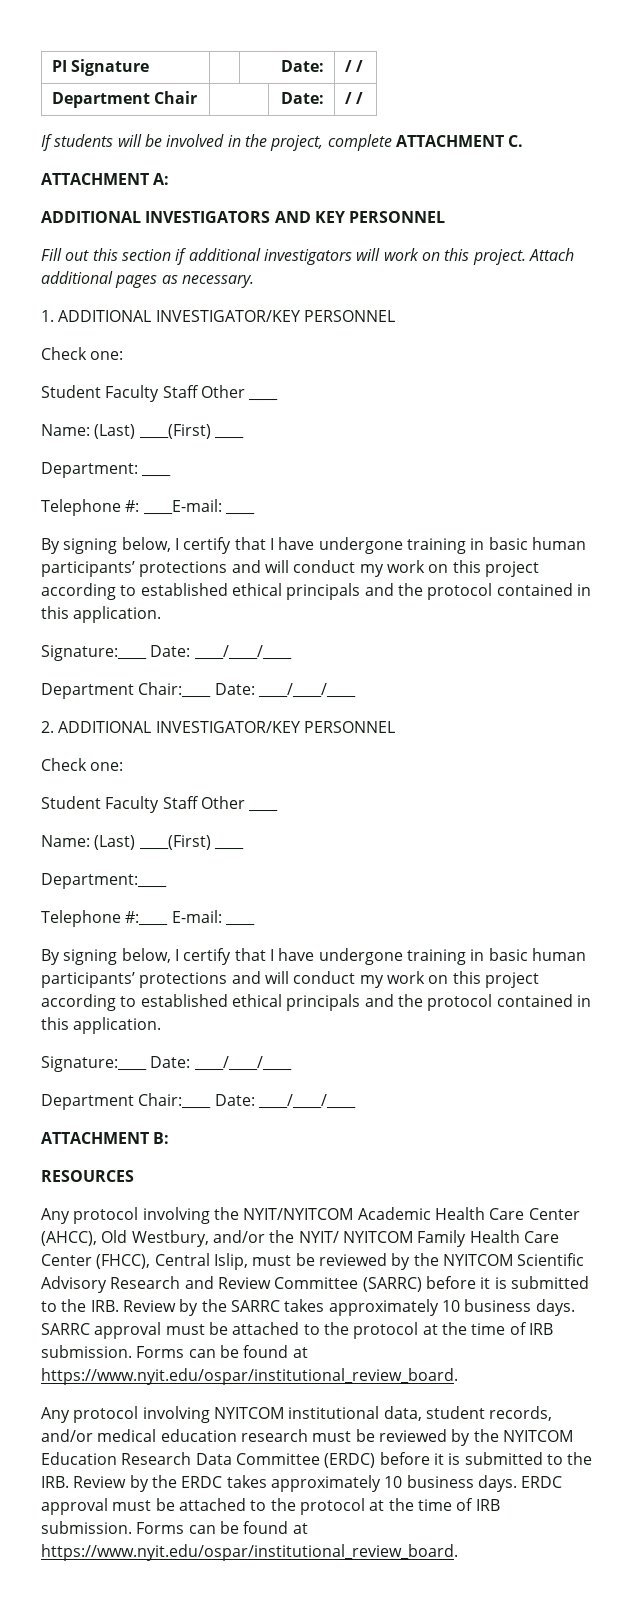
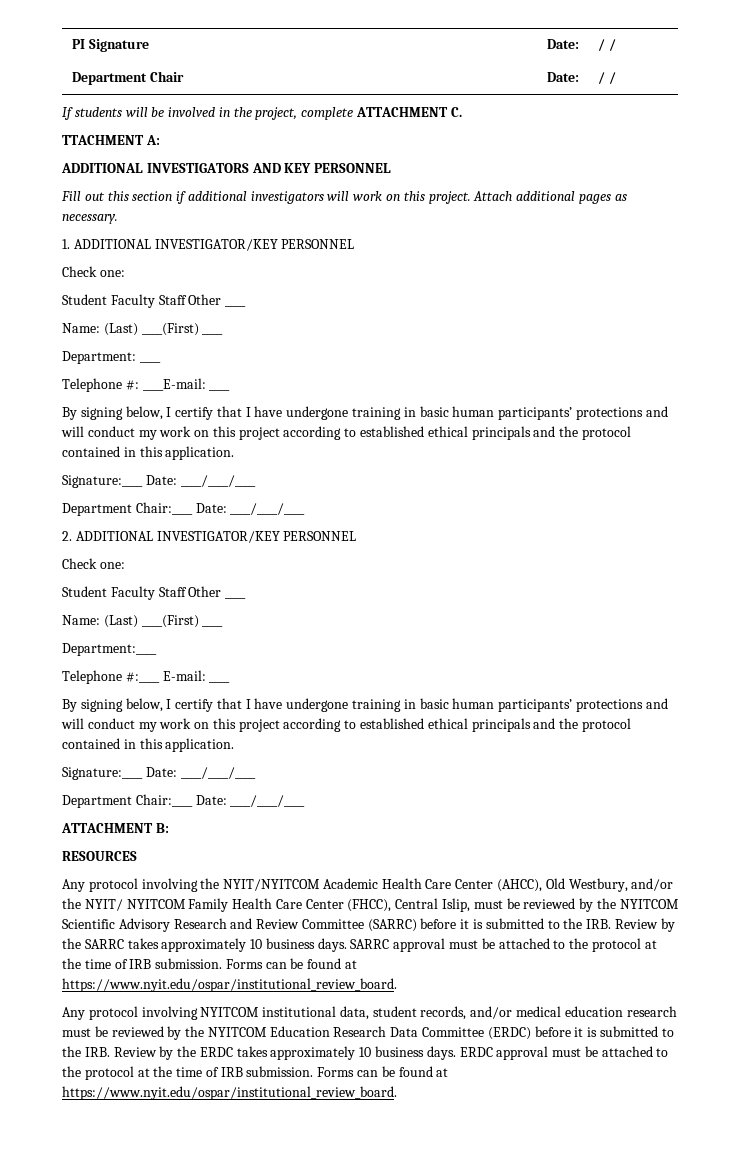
- ATTACHMENT A:
+ TTACHMENT A:

